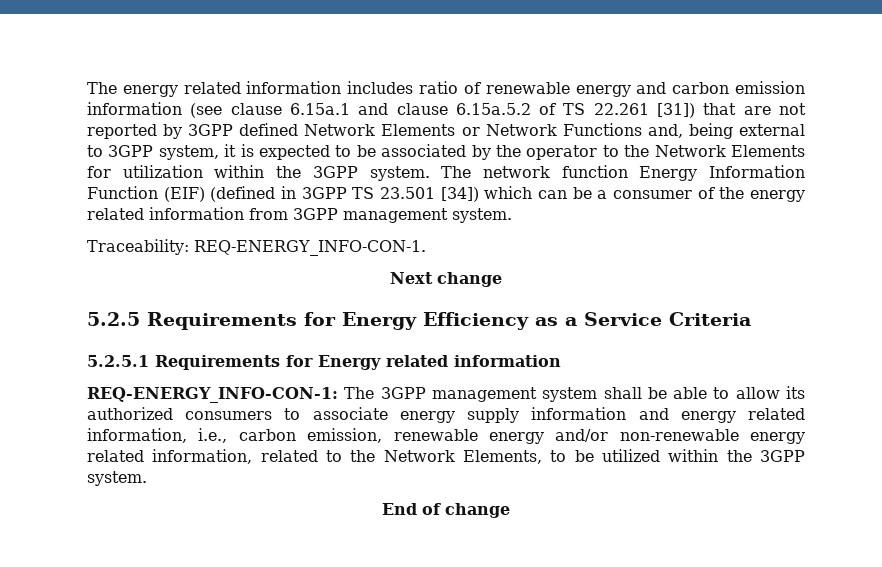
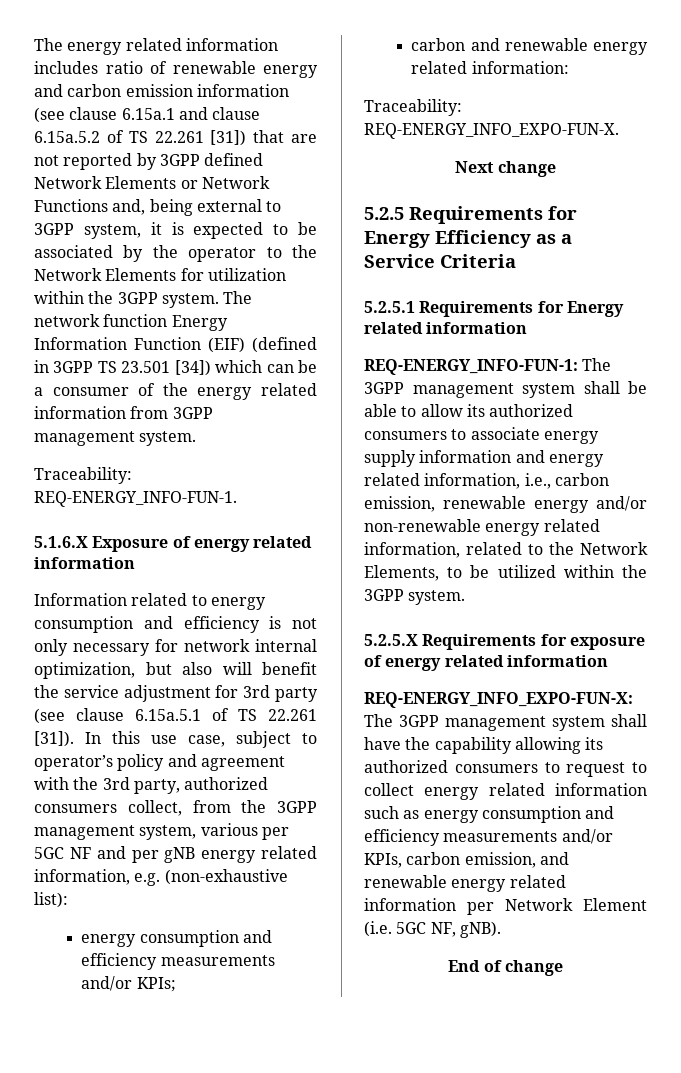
- Traceability: REQ-ENERGY_INFO-CON-1.
+ Traceability: REQ-ENERGY_INFO-FUN-1.
+ 5.1.6.X Exposure of energy related information
+ Information related to energy consumption and efficiency is not only necessary for network internal optimization, but also will benefit the service adjustment for 3rd party (see clause 6.15a.5.1 of TS 22.261 [31]). In this use case, subject to operator’s policy and agreement with the 3rd party, authorized consumers collect, from the 3GPP management system, various per 5GC NF and per gNB energy related information, e.g. (non-exhaustive list):
+ energy consumption and efficiency measurements and/or KPIs;
+ carbon and renewable energy related information:
+ Traceability: REQ-ENERGY_INFO_EXPO-FUN-X.
- REQ-ENERGY_INFO-CON-1: The 3GPP management system shall be able to allow its authorized consumers to associate energy supply information and energy related information, i.e., carbon emission, renewable energy and/or non-renewable energy related information, related to the Network Elements, to be utilized within the 3GPP system.
+ REQ-ENERGY_INFO-FUN-1: The 3GPP management system shall be able to allow its authorized consumers to associate energy supply information and energy related information, i.e., carbon emission, renewable energy and/or non-renewable energy related information, related to the Network Elements, to be utilized within the 3GPP system.
+ 5.2.5.X Requirements for exposure of energy related information
+ REQ-ENERGY_INFO_EXPO-FUN-X: The 3GPP management system shall have the capability allowing its authorized consumers to request to collect energy related information such as energy consumption and efficiency measurements and/or KPIs, carbon emission, and renewable energy related information per Network Element (i.e. 5GC NF, gNB).

